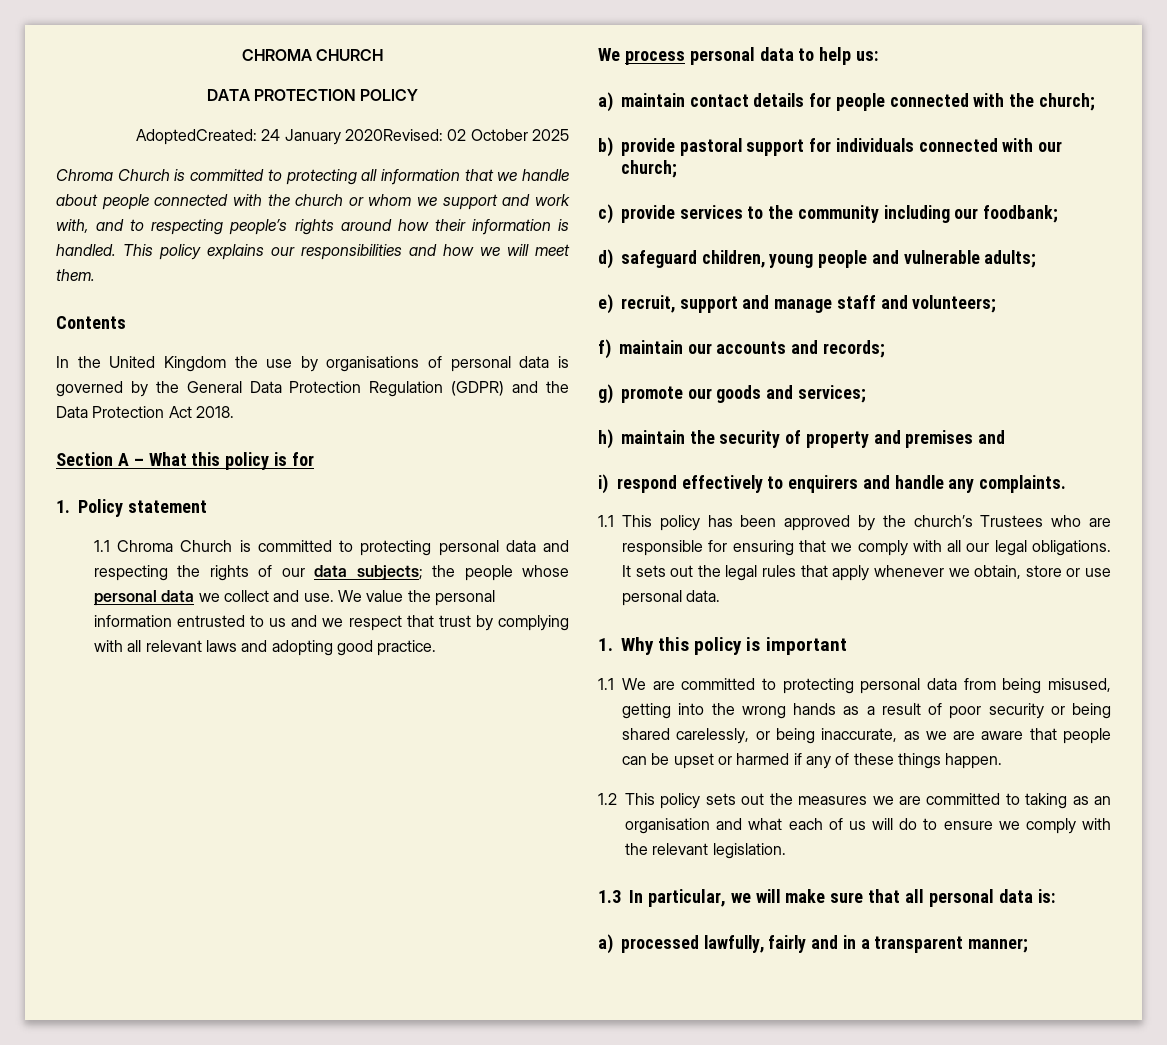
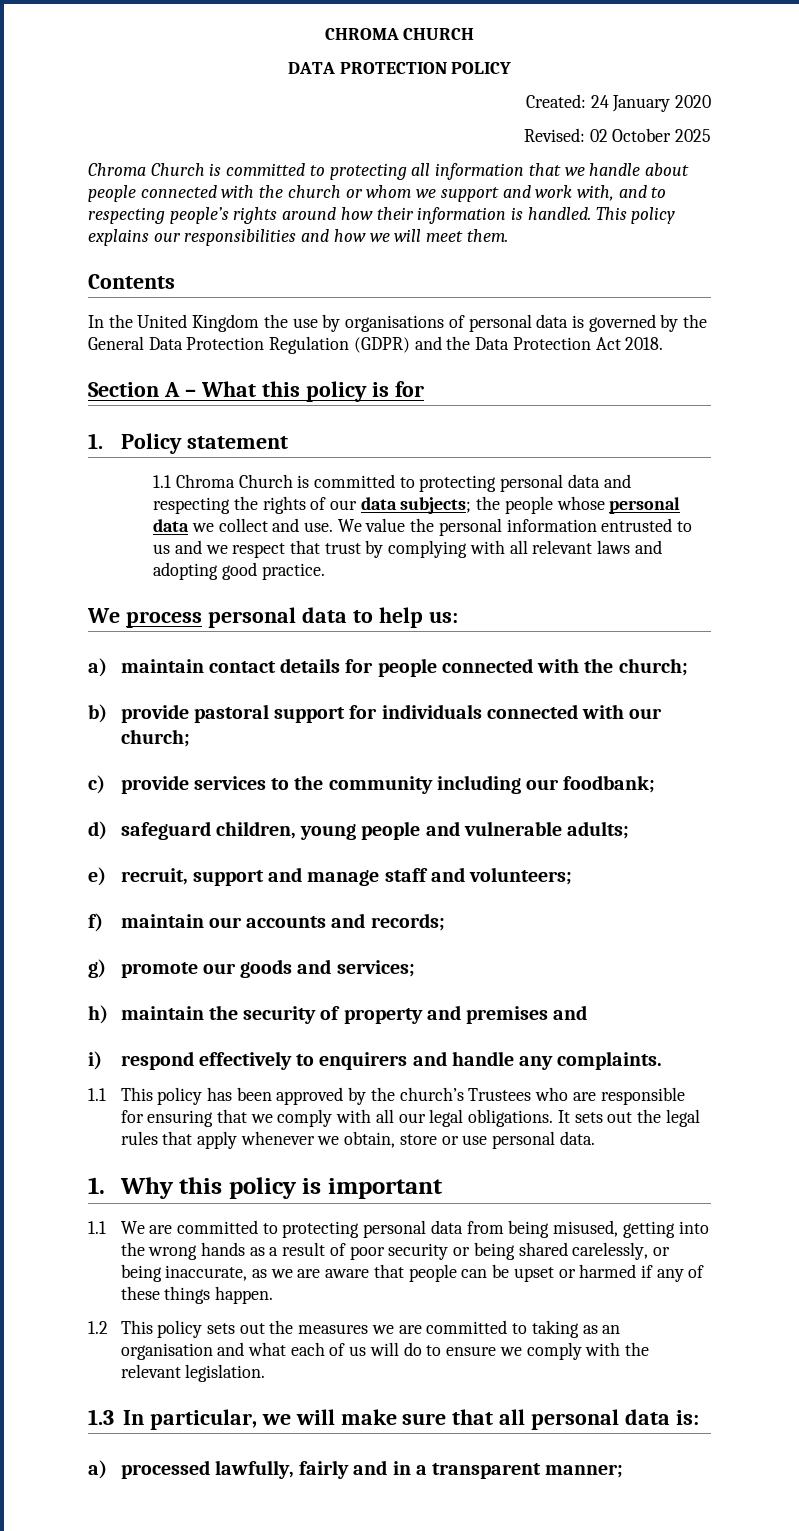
- AdoptedCreated: 24 January 2020Revised: 02 October 2025
+ Created: 24 January 2020
+ Revised: 02 October 2025

